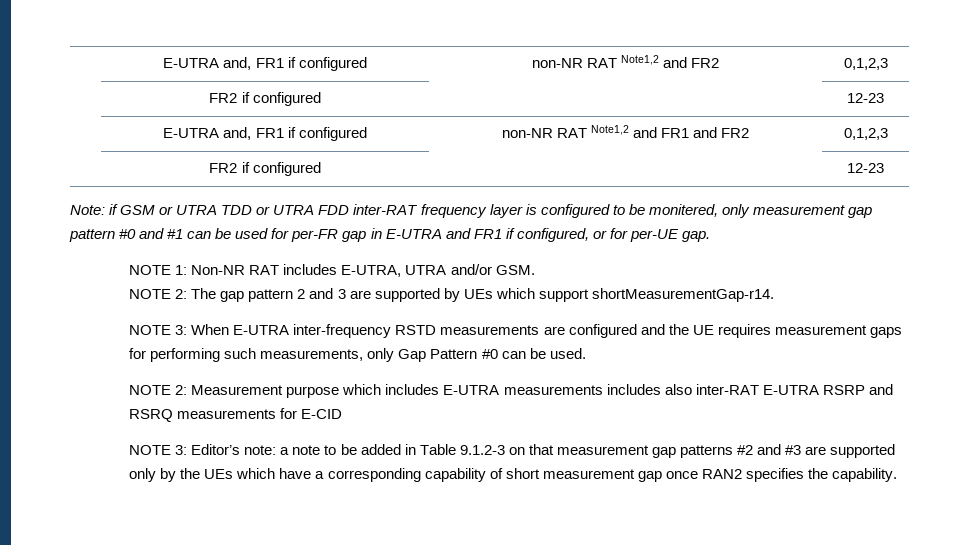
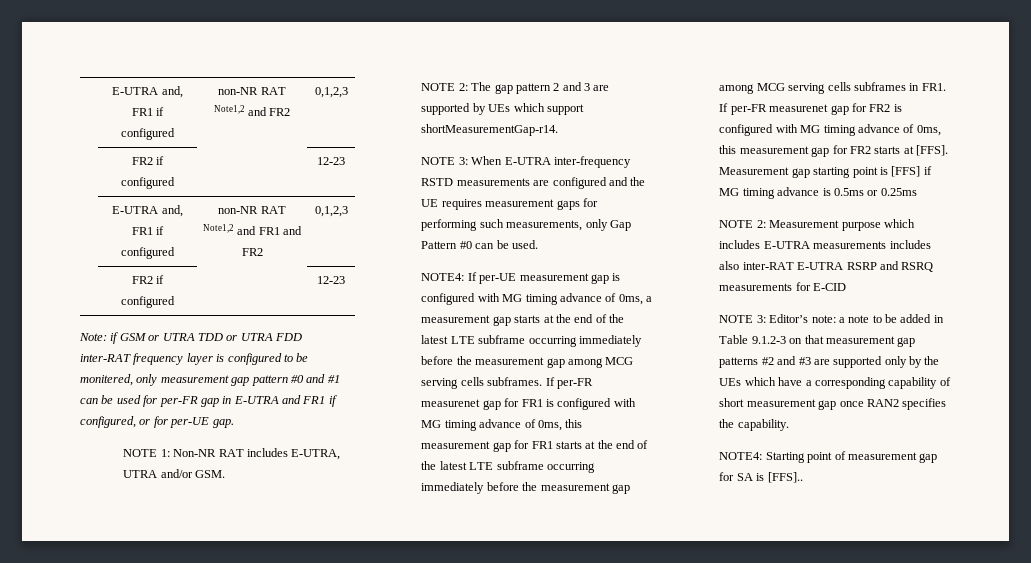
+ NOTE4: If per-UE measurement gap is configured with MG timing advance of 0ms, a measurement gap starts at the end of the latest LTE subframe occurring immediately before the measurement gap among MCG serving cells subframes. If per-FR measurenet gap for FR1 is configured with MG timing advance of 0ms, this measurement gap for FR1 starts at the end of the latest LTE subframe occurring immediately before the measurement gap among MCG serving cells subframes in FR1. If per-FR measurenet gap for FR2 is configured with MG timing advance of 0ms, this measurement gap for FR2 starts at [FFS]. Measurement gap starting point is [FFS] if MG timing advance is 0.5ms or 0.25ms
+ NOTE4: Starting point of measurement gap for SA is [FFS]..

